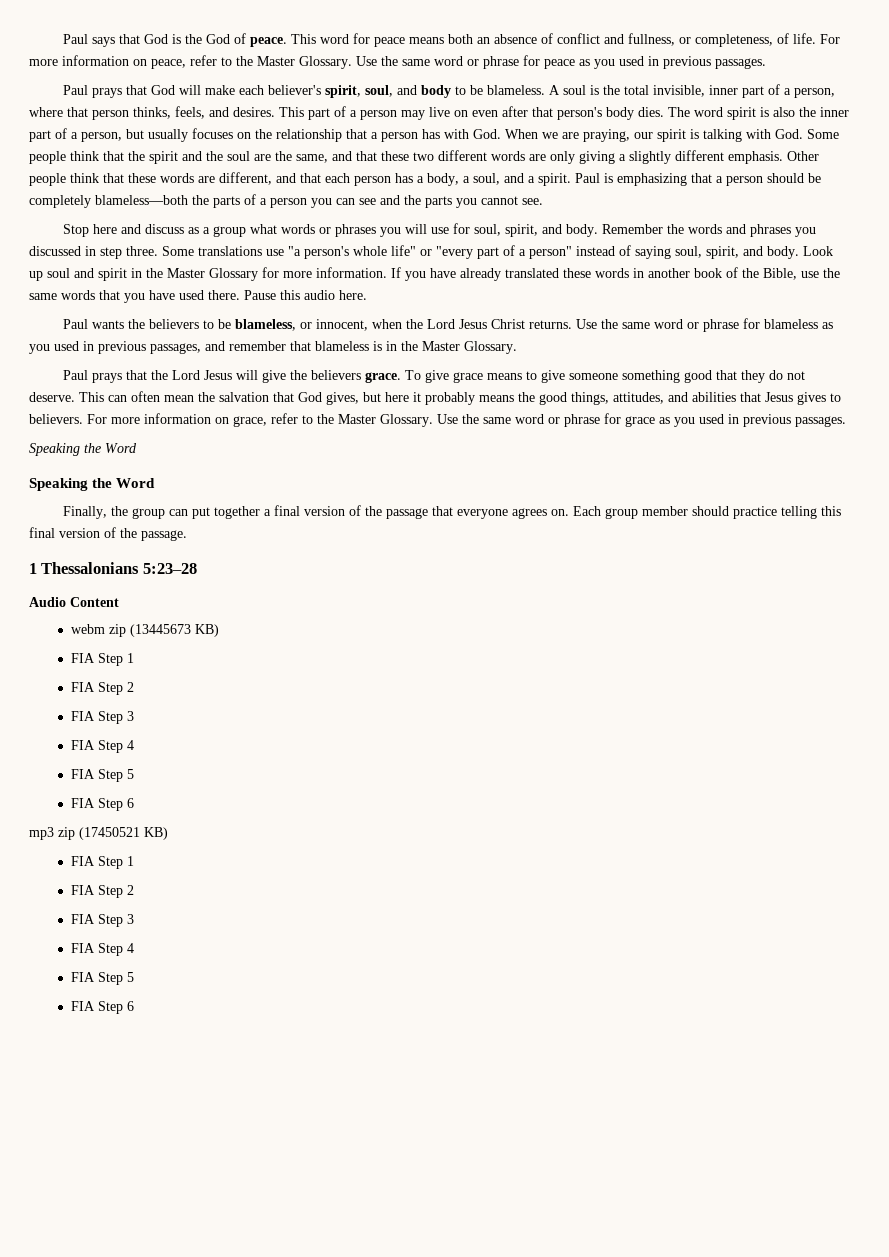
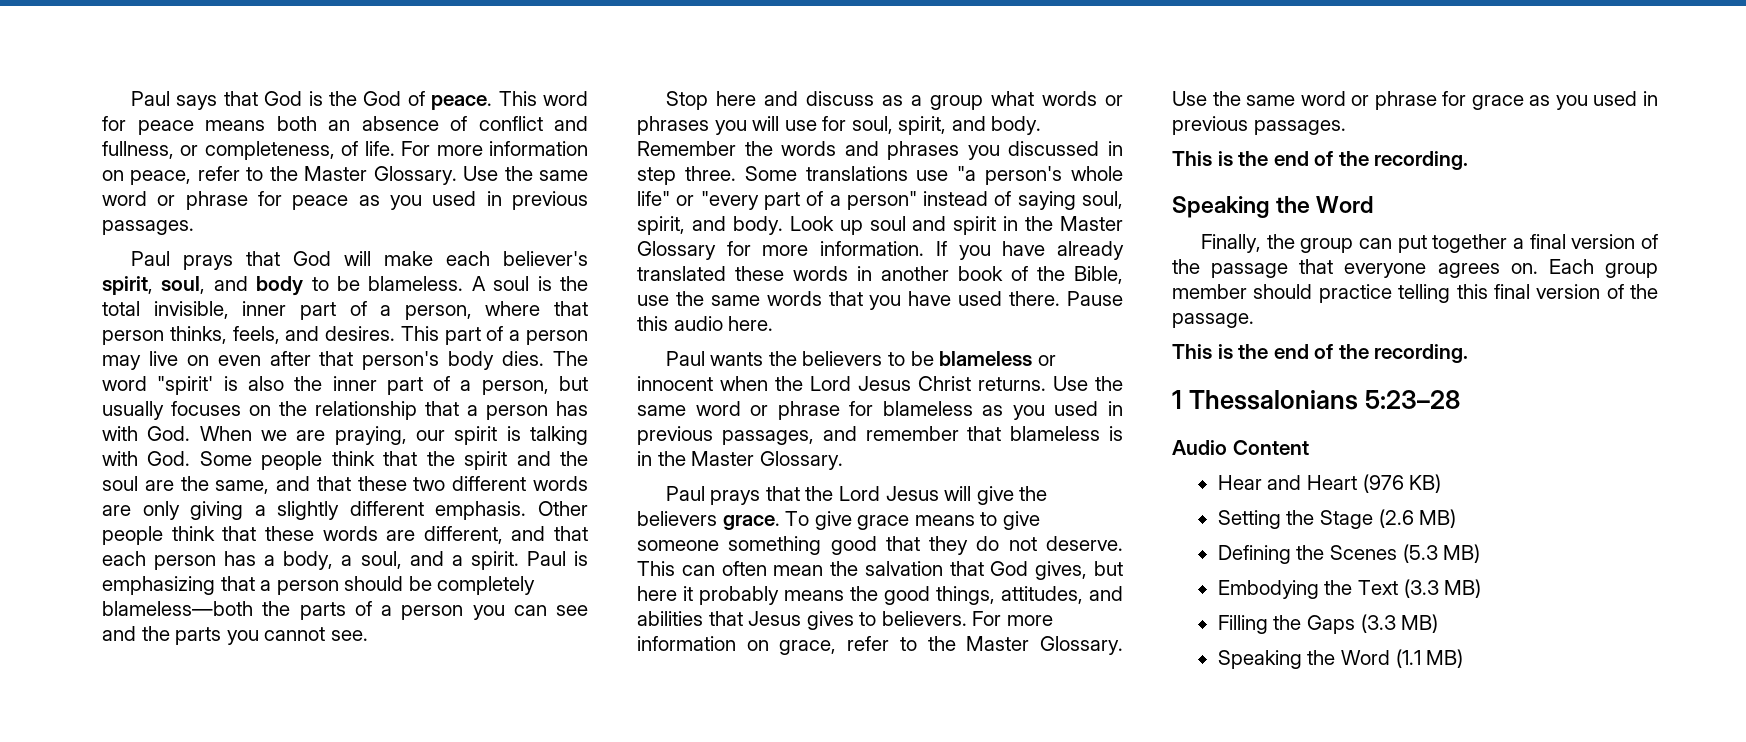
- The word spirit is also the inner part of a person, but usually focuses on the relationship that a person has with God. When we are praying, our spirit is talking with God. Some people think that the spirit and the soul are the same, and that these two different words are only giving a slightly different emphasis.
+ The word "spirit' is also the inner part of a person, but usually focuses on the relationship that a person has with God. When we are praying, our spirit is talking with God. Some people think that the spirit and the soul are the same, and that these two different words are only giving a slightly different emphasis.
- Paul wants the believers to be blameless, or innocent, when the Lord Jesus Christ returns.
+ Paul wants the believers to be blameless or innocent when the Lord Jesus Christ returns.
  Use the same word or phrase for grace as you used in previous passages.
- Speaking the Word
+ This is the end of the recording.
  Each group member should practice telling this final version of the passage.
+ This is the end of the recording.
- webm zip (13445673 KB)
- FIA Step 1
- FIA Step 2
- FIA Step 3
- FIA Step 4
- FIA Step 5
- FIA Step 6
- mp3 zip (17450521 KB)
- FIA Step 1
- FIA Step 2
- FIA Step 3
- FIA Step 4
- FIA Step 5
- FIA Step 6
+ Hear and Heart (976 KB)
+ Setting the Stage (2.6 MB)
+ Defining the Scenes (5.3 MB)
+ Embodying the Text (3.3 MB)
+ Filling the Gaps (3.3 MB)
+ Speaking the Word (1.1 MB)

